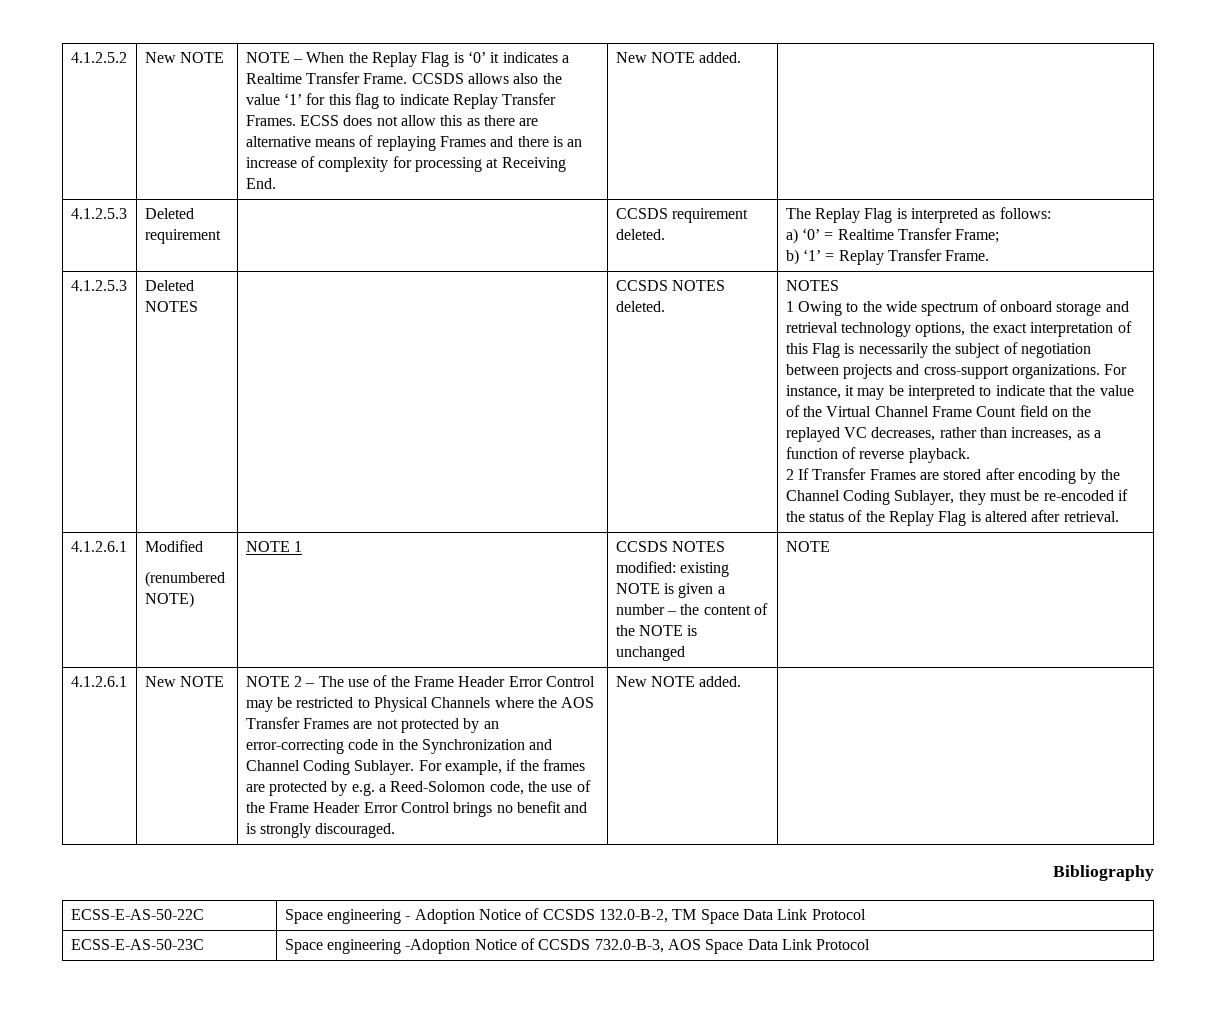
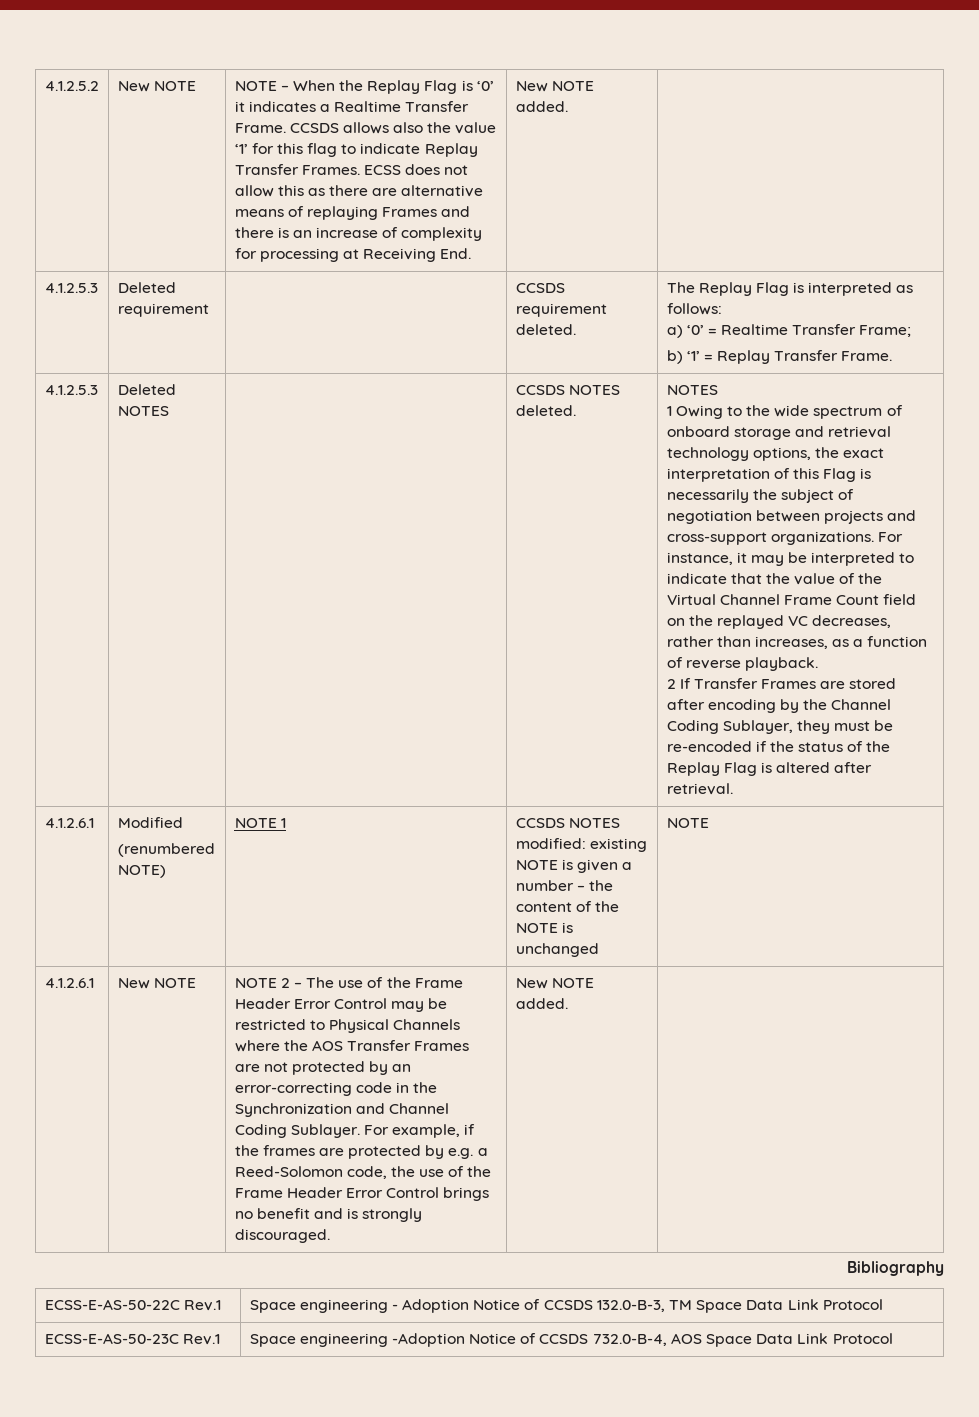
- ECSS-E-AS-50-22C | Space engineering - Adoption Notice of CCSDS 132.0-B-2, TM Space Data Link Protocol
+ ECSS-E-AS-50-22C Rev.1 | Space engineering - Adoption Notice of CCSDS 132.0-B-3, TM Space Data Link Protocol
- ECSS-E-AS-50-23C | Space engineering -Adoption Notice of CCSDS 732.0-B-3, AOS Space Data Link Protocol
+ ECSS-E-AS-50-23C Rev.1 | Space engineering -Adoption Notice of CCSDS 732.0-B-4, AOS Space Data Link Protocol

